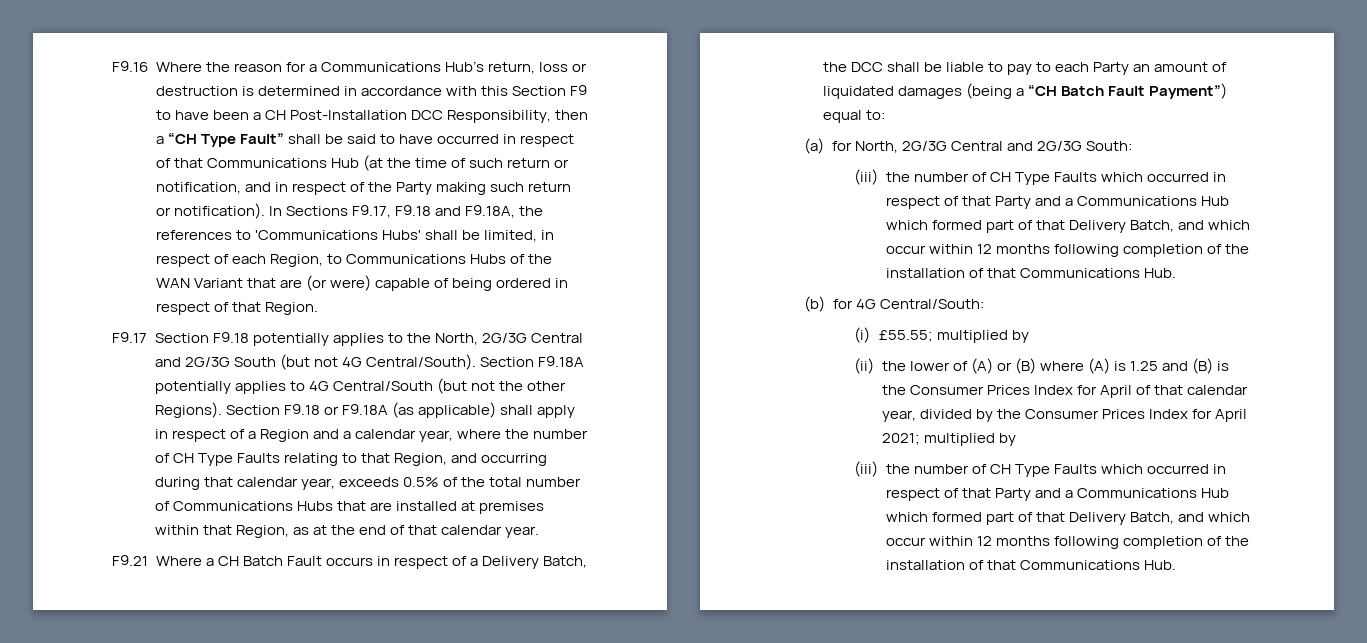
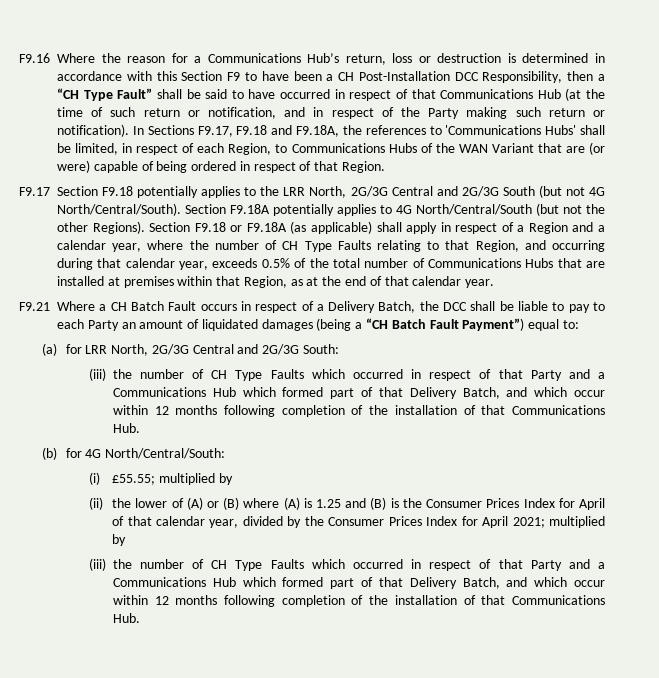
- F9.17 Section F9.18 potentially applies to the North, 2G/3G Central and 2G/3G South (but not 4G Central/South).
+ F9.17 Section F9.18 potentially applies to the LRR North, 2G/3G Central and 2G/3G South (but not 4G North/Central/South).
- Section F9.18A potentially applies to 4G Central/South (but not the other Regions).
+ Section F9.18A potentially applies to 4G North/Central/South (but not the other Regions).
- (a) for North, 2G/3G Central and 2G/3G South:
+ (a) for LRR North, 2G/3G Central and 2G/3G South:
- (b) for 4G Central/South:
+ (b) for 4G North/Central/South:

